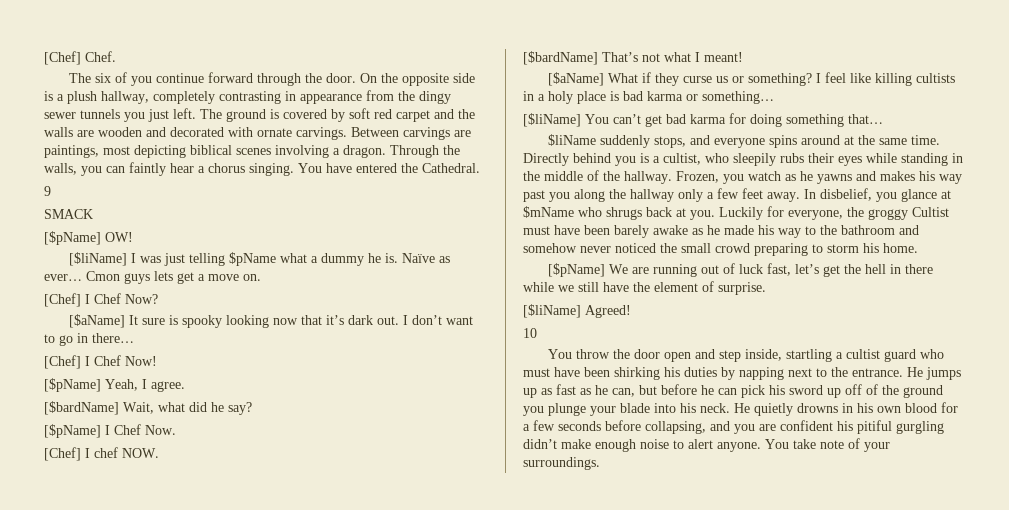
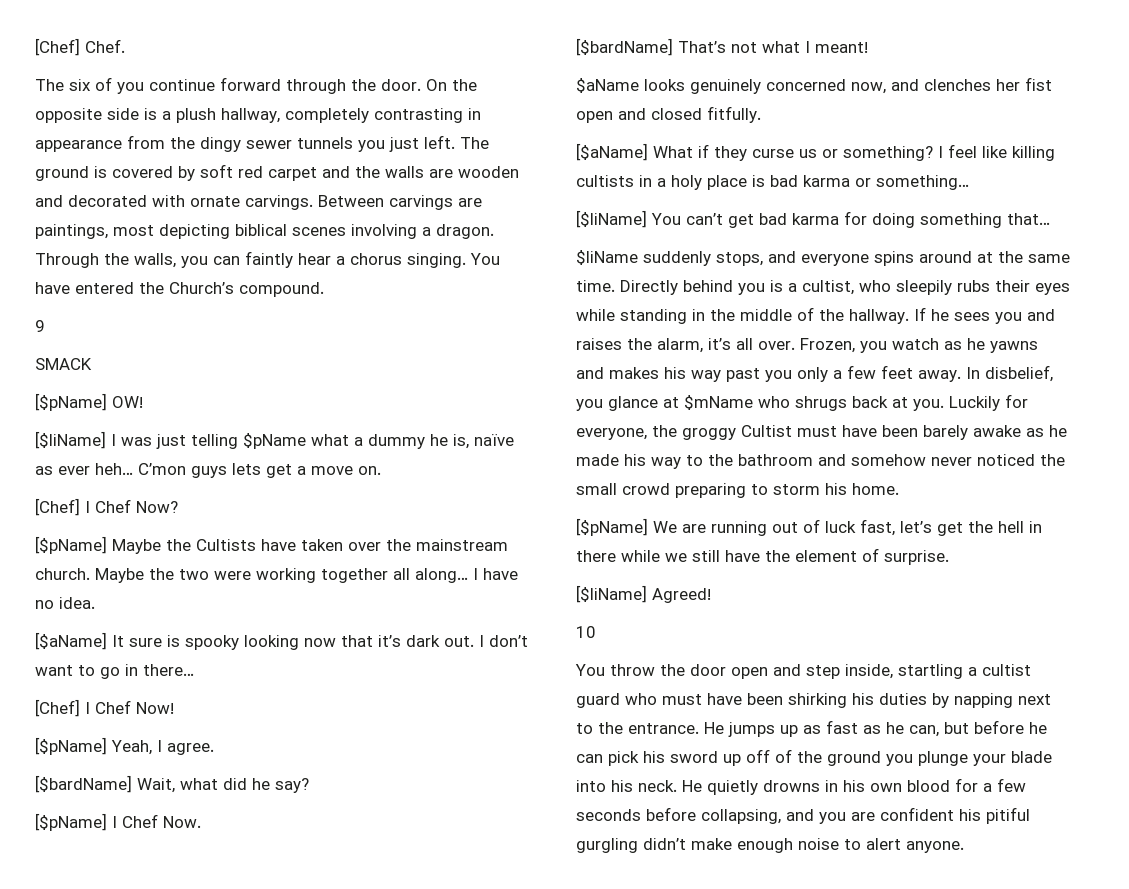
- You have entered the Cathedral.
+ You have entered the Church’s compound.
- [$liName] I was just telling $pName what a dummy he is. Naïve as ever… Cmon guys lets get a move on.
+ [$liName] I was just telling $pName what a dummy he is, naïve as ever heh… C’mon guys lets get a move on.
+ [$pName] Maybe the Cultists have taken over the mainstream church. Maybe the two were working together all along… I have no idea.
- [Chef] I chef NOW.
+ $aName looks genuinely concerned now, and clenches her fist open and closed fitfully.
+ If he sees you and raises the alarm, it’s all over.
- Frozen, you watch as he yawns and makes his way past you along the hallway only a few feet away.
+ Frozen, you watch as he yawns and makes his way past you only a few feet away.
- You take note of your surroundings.

